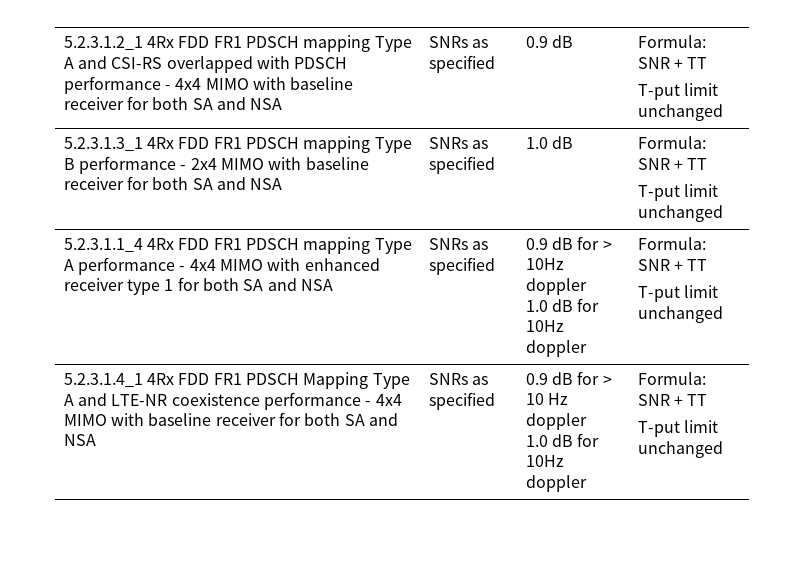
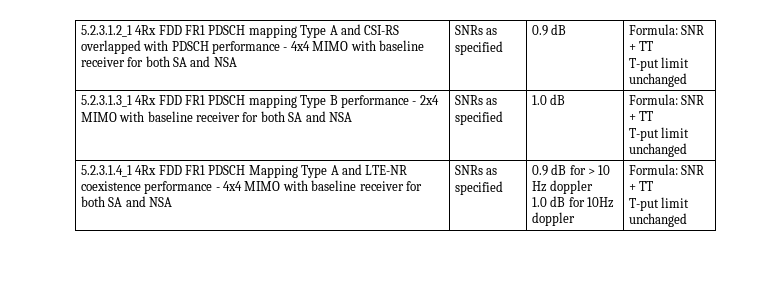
- 5.2.3.1.1_4 4Rx FDD FR1 PDSCH mapping Type A performance - 4x4 MIMO with enhanced receiver type 1 for both SA and NSA | SNRs as specified | 0.9 dB for > 10Hz doppler
- 1.0 dB for 10Hz doppler | Formula: SNR + TT
- T-put limit unchanged

